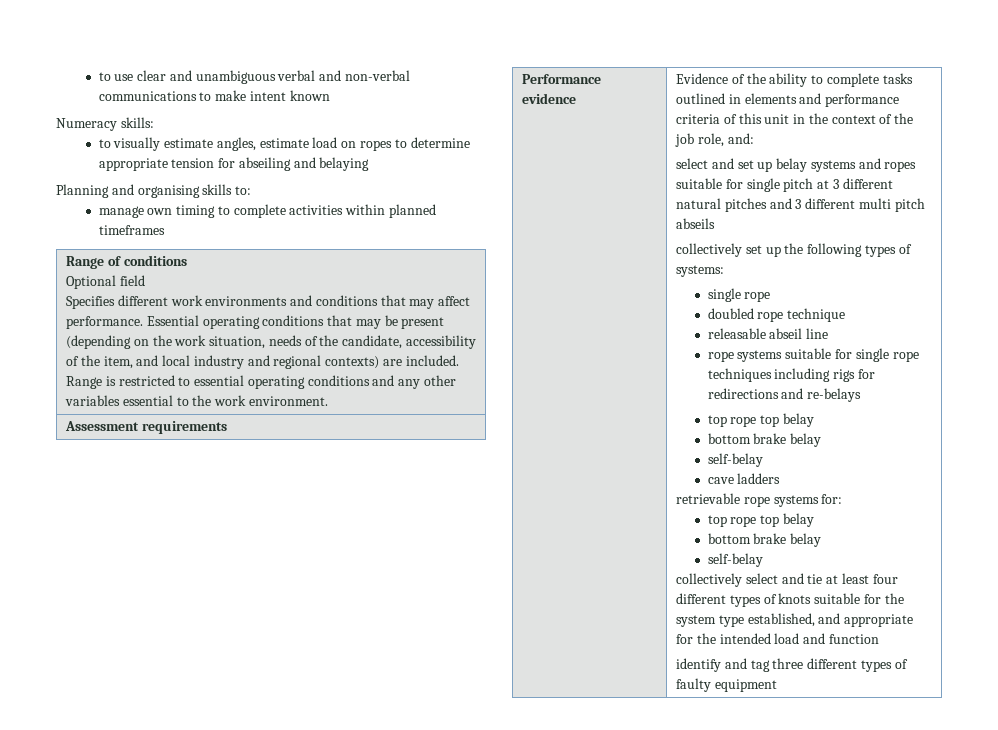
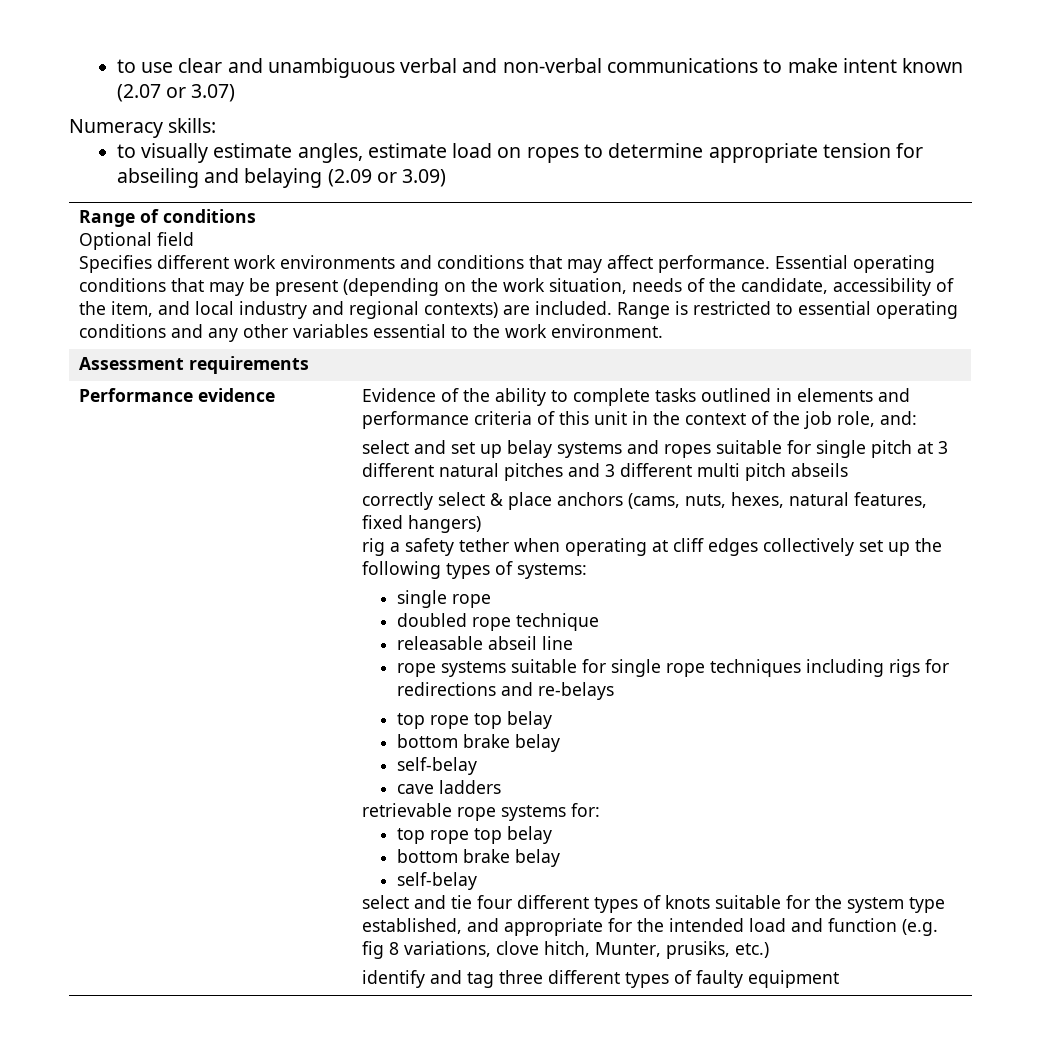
- to use clear and unambiguous verbal and non-verbal communications to make intent known
+ to use clear and unambiguous verbal and non-verbal communications to make intent known (2.07 or 3.07)
- to visually estimate angles, estimate load on ropes to determine appropriate tension for abseiling and belaying
- Planning and organising skills to:
- manage own timing to complete activities within planned timeframes
+ to visually estimate angles, estimate load on ropes to determine appropriate tension for abseiling and belaying (2.09 or 3.09)
- collectively set up the following types of systems:
+ correctly select & place anchors (cams, nuts, hexes, natural features, fixed hangers)
+ rig a safety tether when operating at cliff edges collectively set up the following types of systems:
- collectively select and tie at least four different types of knots suitable for the system type established, and appropriate for the intended load and function
+ select and tie four different types of knots suitable for the system type established, and appropriate for the intended load and function (e.g. fig 8 variations, clove hitch, Munter, prusiks, etc.)

